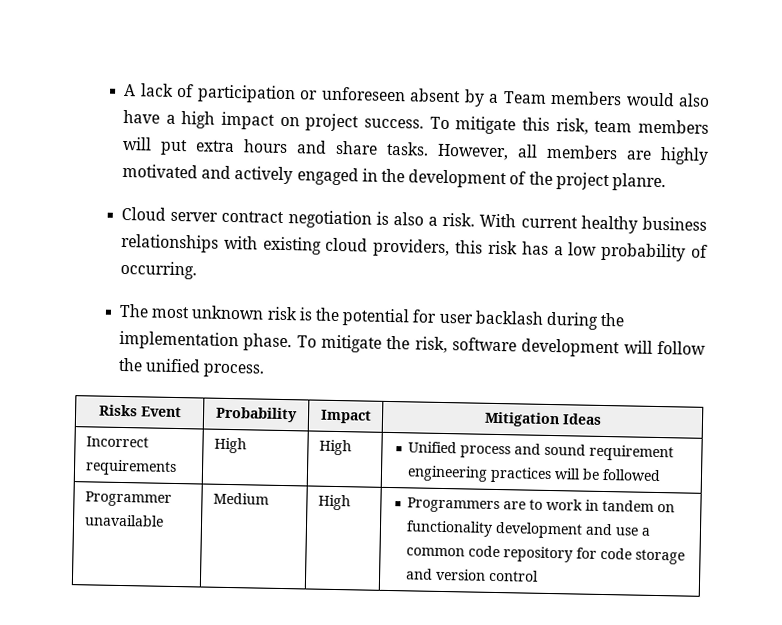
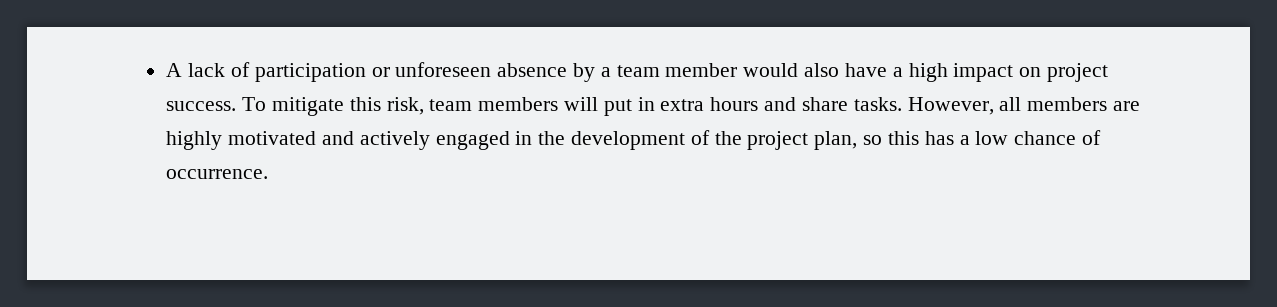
- A lack of participation or unforeseen absent by a Team members would also have a high impact on project success.
+ A lack of participation or unforeseen absence by a team member would also have a high impact on project success.
- To mitigate this risk, team members will put extra hours and share tasks.
+ To mitigate this risk, team members will put in extra hours and share tasks.
- However, all members are highly motivated and actively engaged in the development of the project planre.
- Cloud server contract negotiation is also a risk. With current healthy business relationships with existing cloud providers, this risk has a low probability of occurring.
- The most unknown risk is the potential for user backlash during the implementation phase. To mitigate the risk, software development will follow the unified process.
- Risks Event | Probability | Impact | Mitigation Ideas
- Incorrect requirements | High | High | Unified process and sound requirement engineering practices will be followed
- Programmer unavailable | Medium | High | Programmers are to work in tandem on functionality development and use a common code repository for code storage and version control
+ However, all members are highly motivated and actively engaged in the development of the project plan, so this has a low chance of occurrence.

